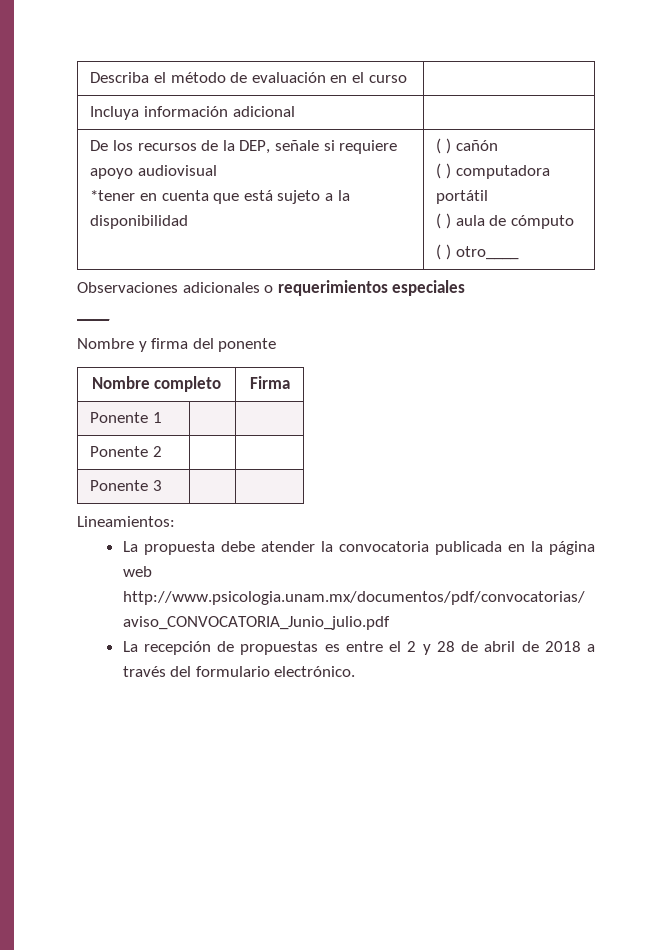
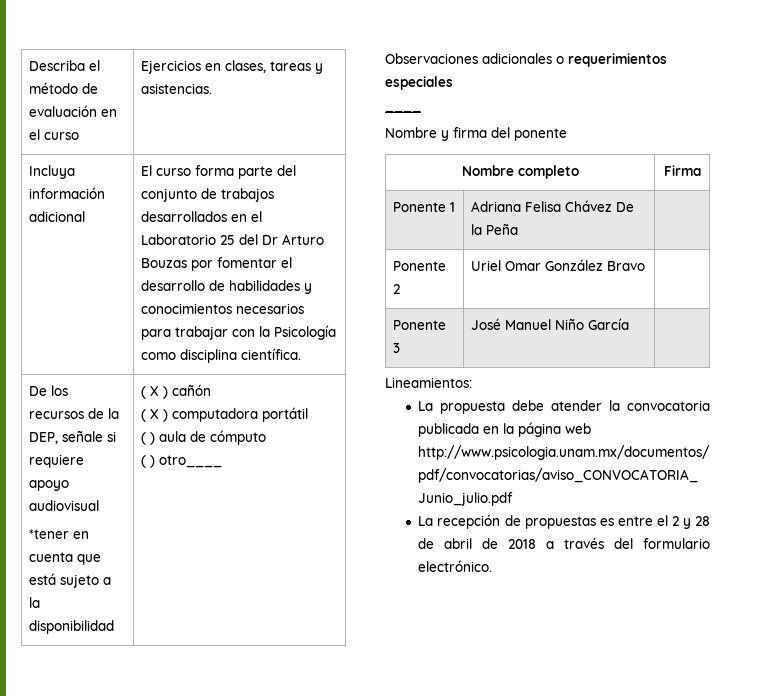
- Describa el método de evaluación en el curso |
- Incluya información adicional |
+ Describa el método de evaluación en el curso | Ejercicios en clases, tareas y asistencias.
+ Incluya información adicional | El curso forma parte del conjunto de trabajos desarrollados en el Laboratorio 25 del Dr Arturo Bouzas por fomentar el desarrollo de habilidades y conocimientos necesarios para trabajar con la Psicología como disciplina científica.
  De los recursos de la DEP, señale si requiere apoyo audiovisual
- *tener en cuenta que está sujeto a la disponibilidad | ( ) cañón
- ( ) computadora portátil
+ *tener en cuenta que está sujeto a la disponibilidad | ( X ) cañón
+ ( X ) computadora portátil
- Ponente 1 | |
- Ponente 2 | |
- Ponente 3 | |
+ Ponente 1 | Adriana Felisa Chávez De la Peña |
+ Ponente 2 | Uriel Omar González Bravo |
+ Ponente 3 | José Manuel Niño García |

